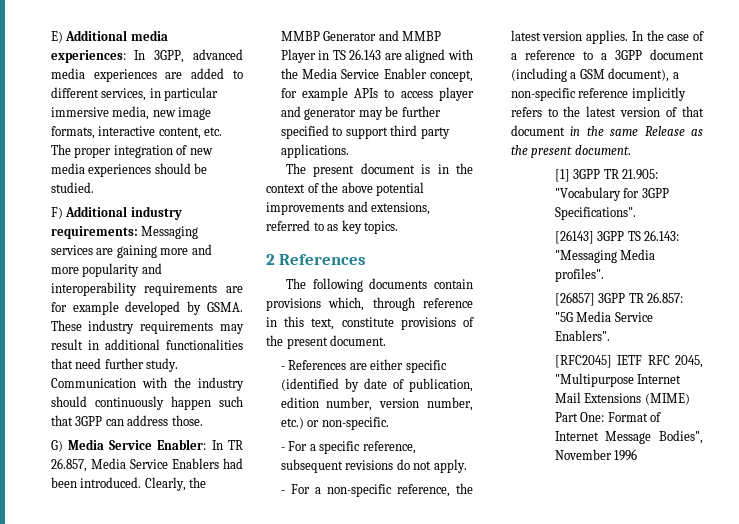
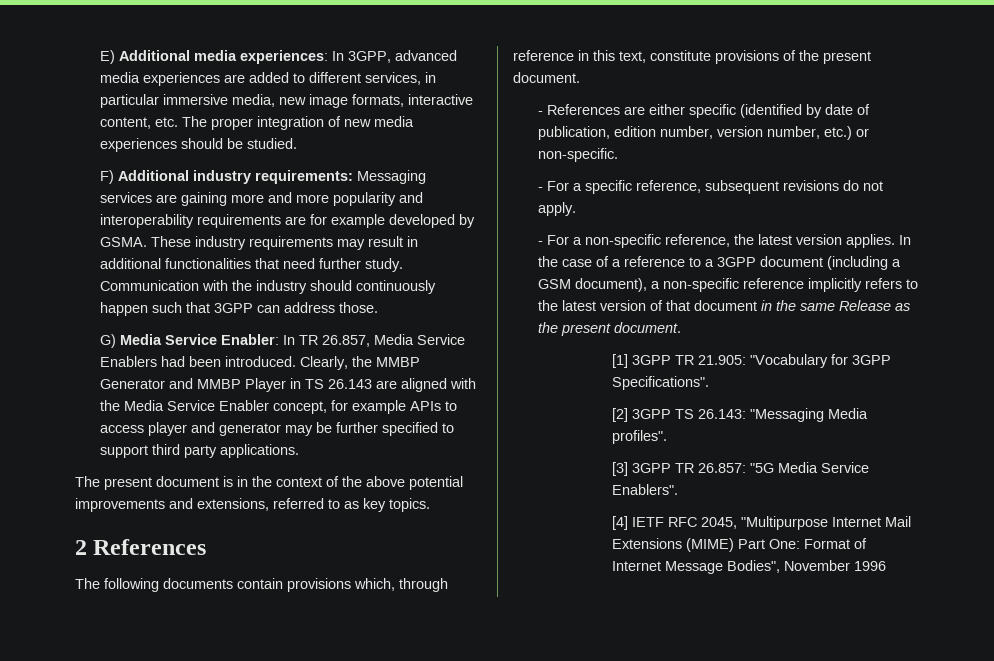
- [26143] 3GPP TS 26.143: "Messaging Media profiles".
+ [2] 3GPP TS 26.143: "Messaging Media profiles".
- [26857] 3GPP TR 26.857: "5G Media Service Enablers".
+ [3] 3GPP TR 26.857: "5G Media Service Enablers".
- [RFC2045] IETF RFC 2045, "Multipurpose Internet Mail Extensions (MIME) Part One: Format of Internet Message Bodies", November 1996
+ [4] IETF RFC 2045, "Multipurpose Internet Mail Extensions (MIME) Part One: Format of Internet Message Bodies", November 1996

